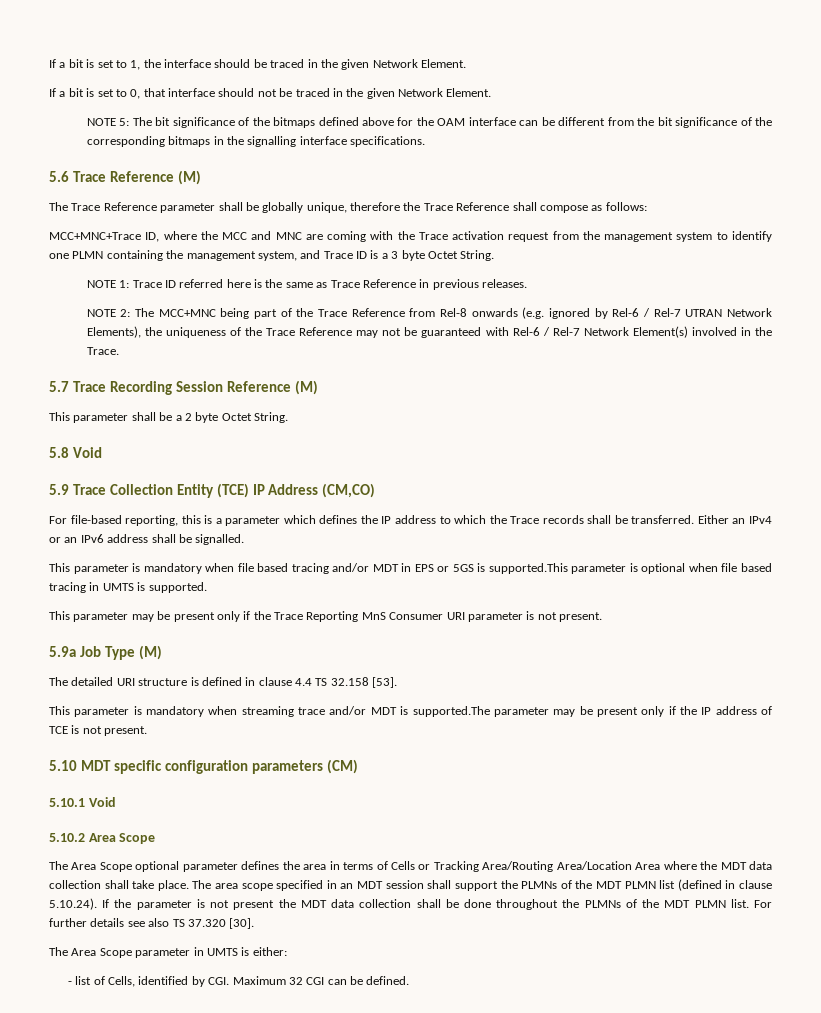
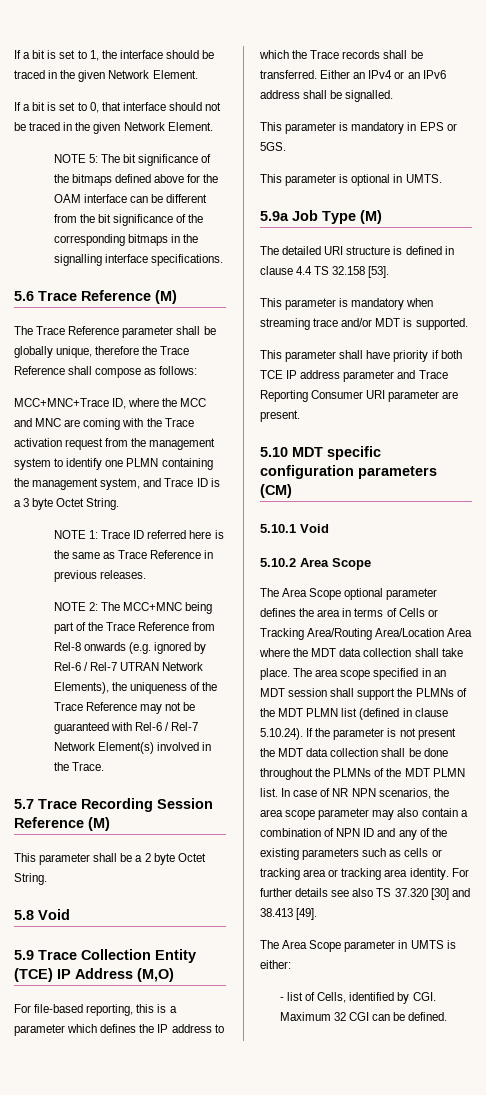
- 5.9 Trace Collection Entity (TCE) IP Address (CM,CO)
+ 5.9 Trace Collection Entity (TCE) IP Address (M,O)
- This parameter is mandatory when file based tracing and/or MDT in EPS or 5GS is supported.This parameter is optional when file based tracing in UMTS is supported.
- This parameter may be present only if the Trace Reporting MnS Consumer URI parameter is not present.
+ This parameter is mandatory in EPS or 5GS.
+ This parameter is optional in UMTS.
- This parameter is mandatory when streaming trace and/or MDT is supported.The parameter may be present only if the IP address of TCE is not present.
+ This parameter is mandatory when streaming trace and/or MDT is supported.
+ This parameter shall have priority if both TCE IP address parameter and Trace Reporting Consumer URI parameter are present.
+ In case of NR NPN scenarios, the area scope parameter may also contain a combination of NPN ID and any of the existing parameters such as cells or tracking area or tracking area identity.
- For further details see also TS 37.320 [30].
+ For further details see also TS 37.320 [30] and 38.413 [49].

